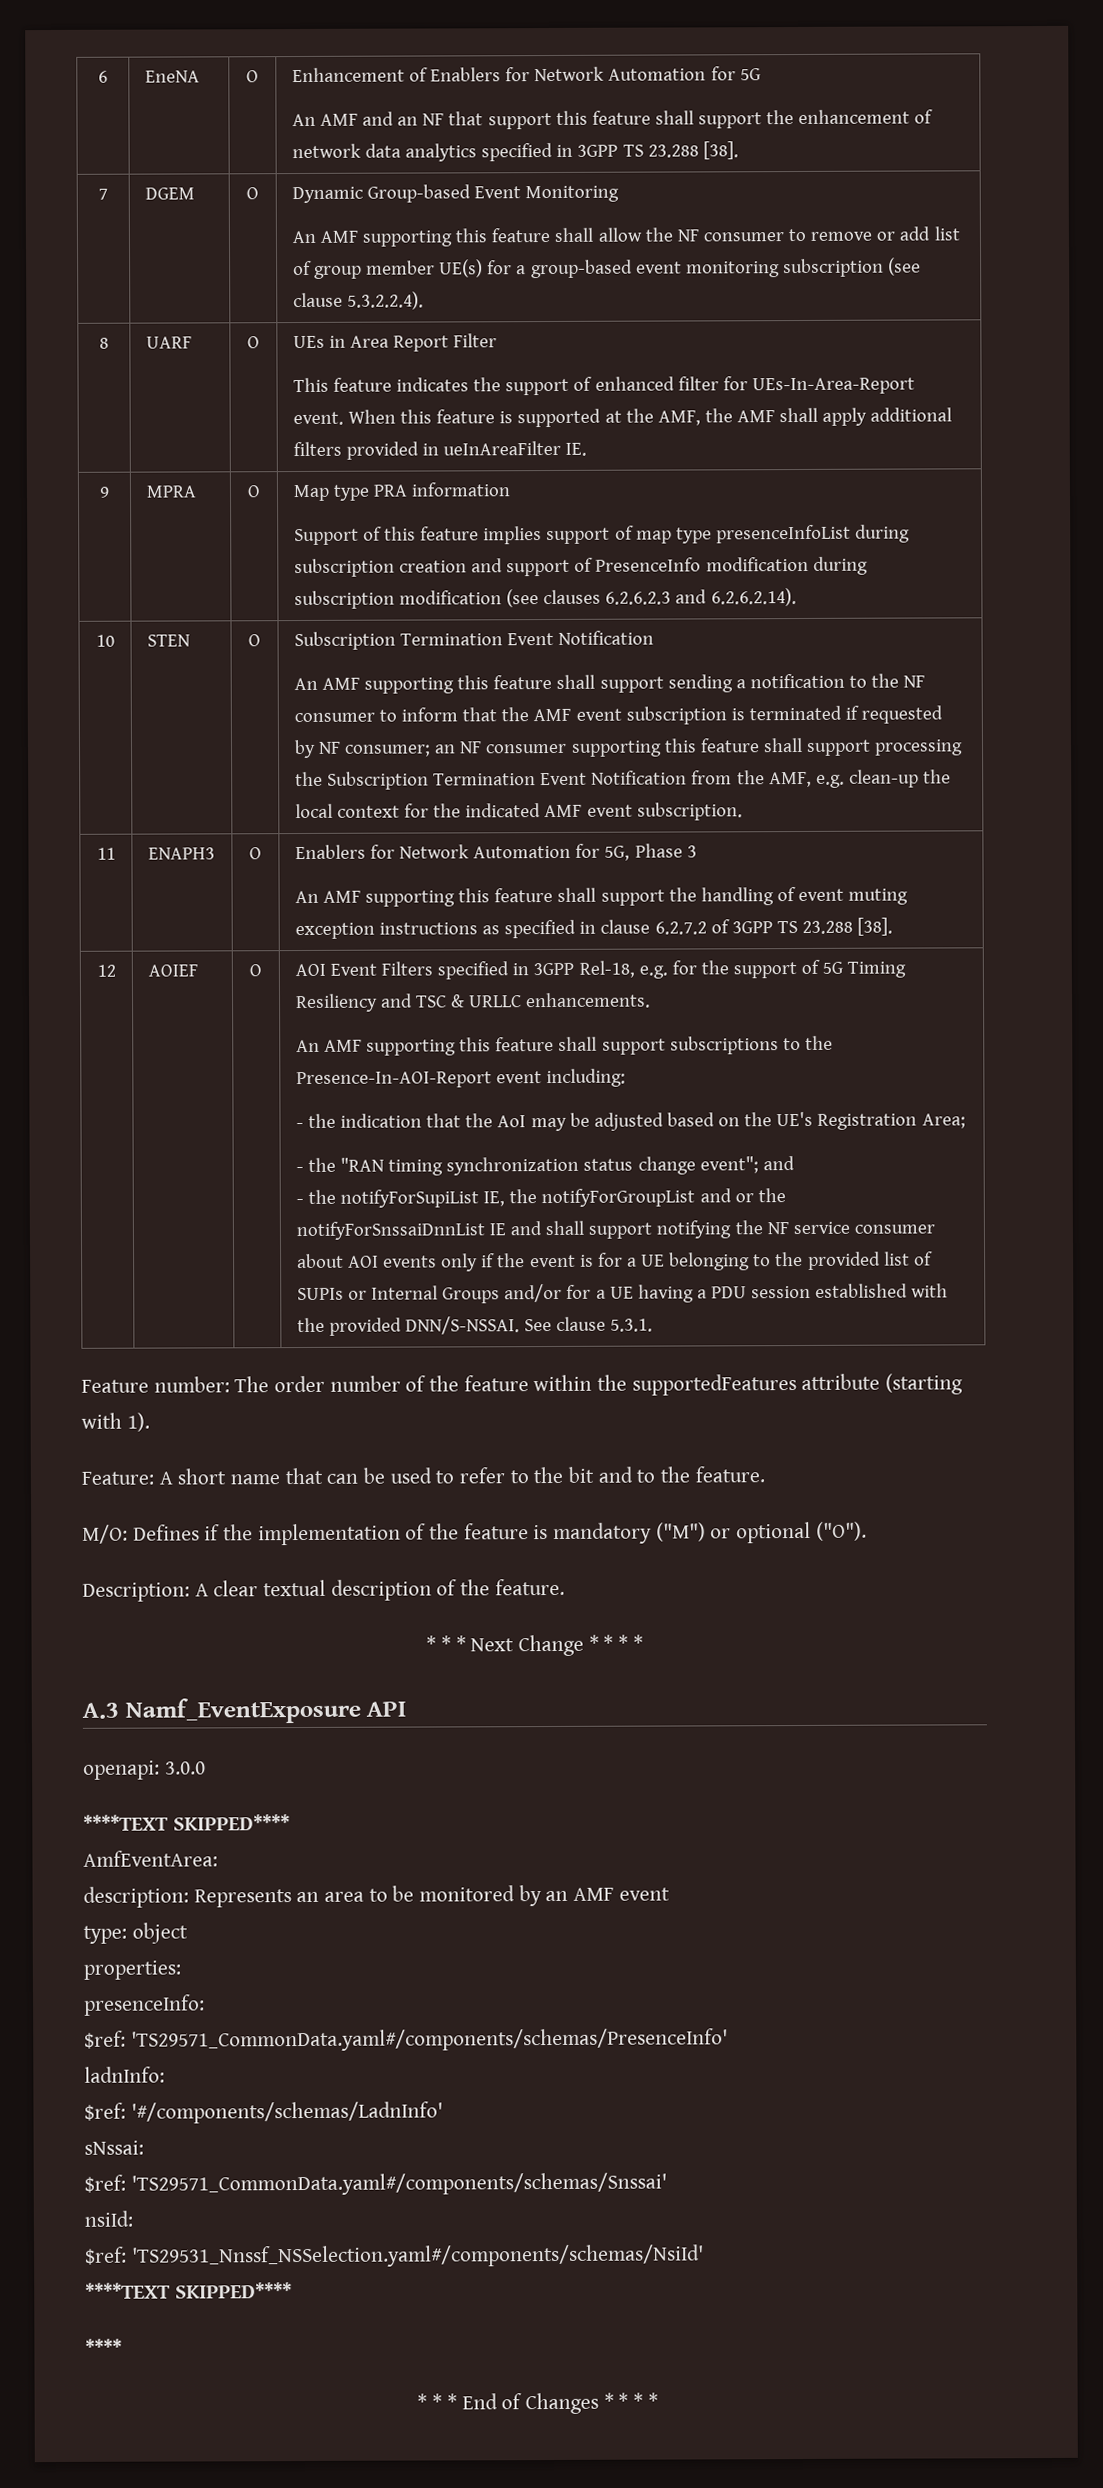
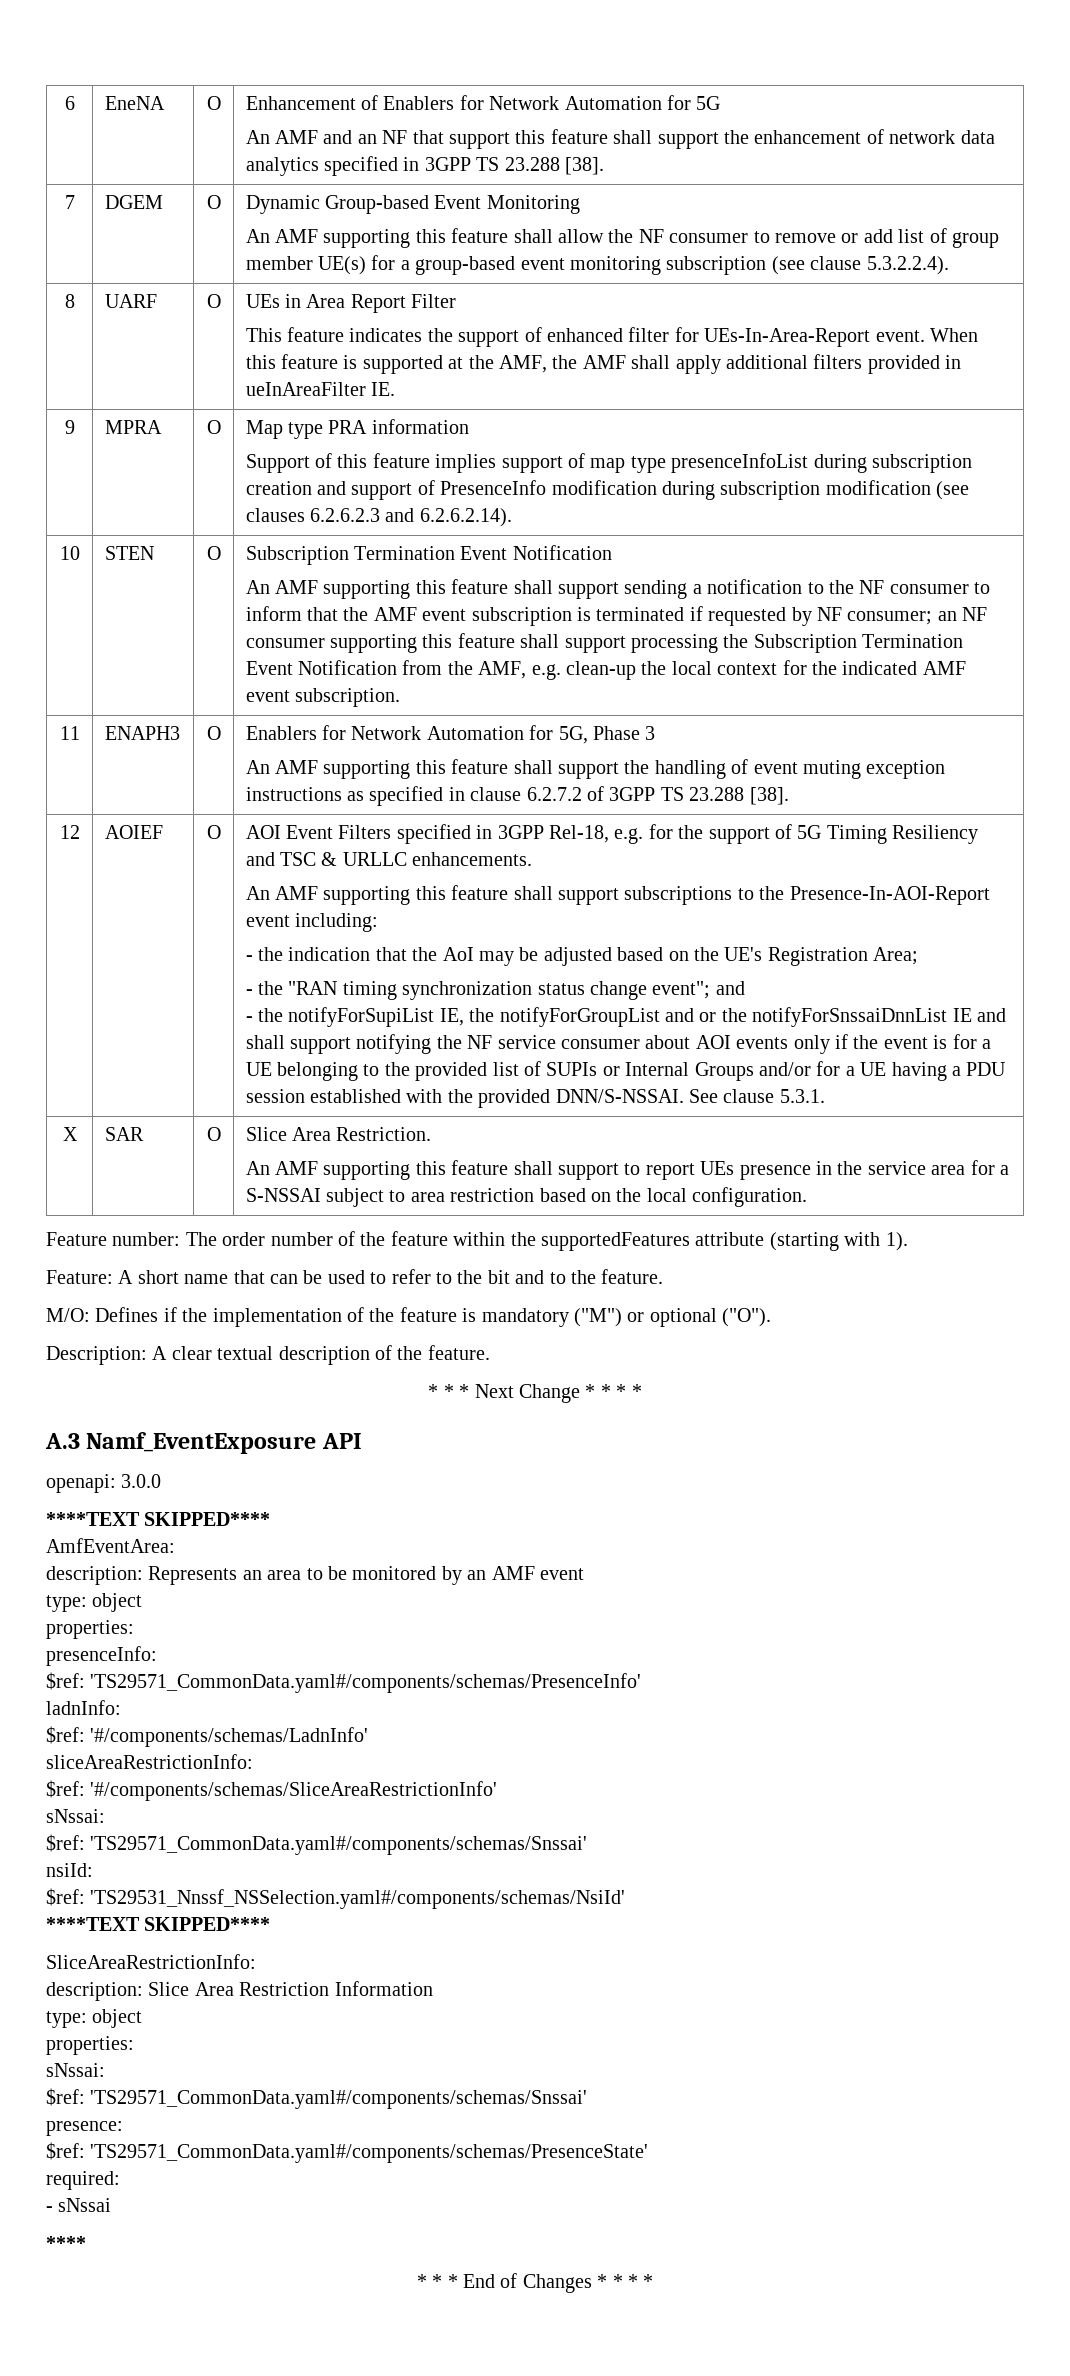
+ X | SAR | O | Slice Area Restriction.
+ An AMF supporting this feature shall support to report UEs presence in the service area for a S-NSSAI subject to area restriction based on the local configuration.
+ sliceAreaRestrictionInfo:
+ $ref: '#/components/schemas/SliceAreaRestrictionInfo'
+ SliceAreaRestrictionInfo:
+ description: Slice Area Restriction Information
+ type: object
+ properties:
+ sNssai:
+ $ref: 'TS29571_CommonData.yaml#/components/schemas/Snssai'
+ presence:
+ $ref: 'TS29571_CommonData.yaml#/components/schemas/PresenceState'
+ required:
+ - sNssai

